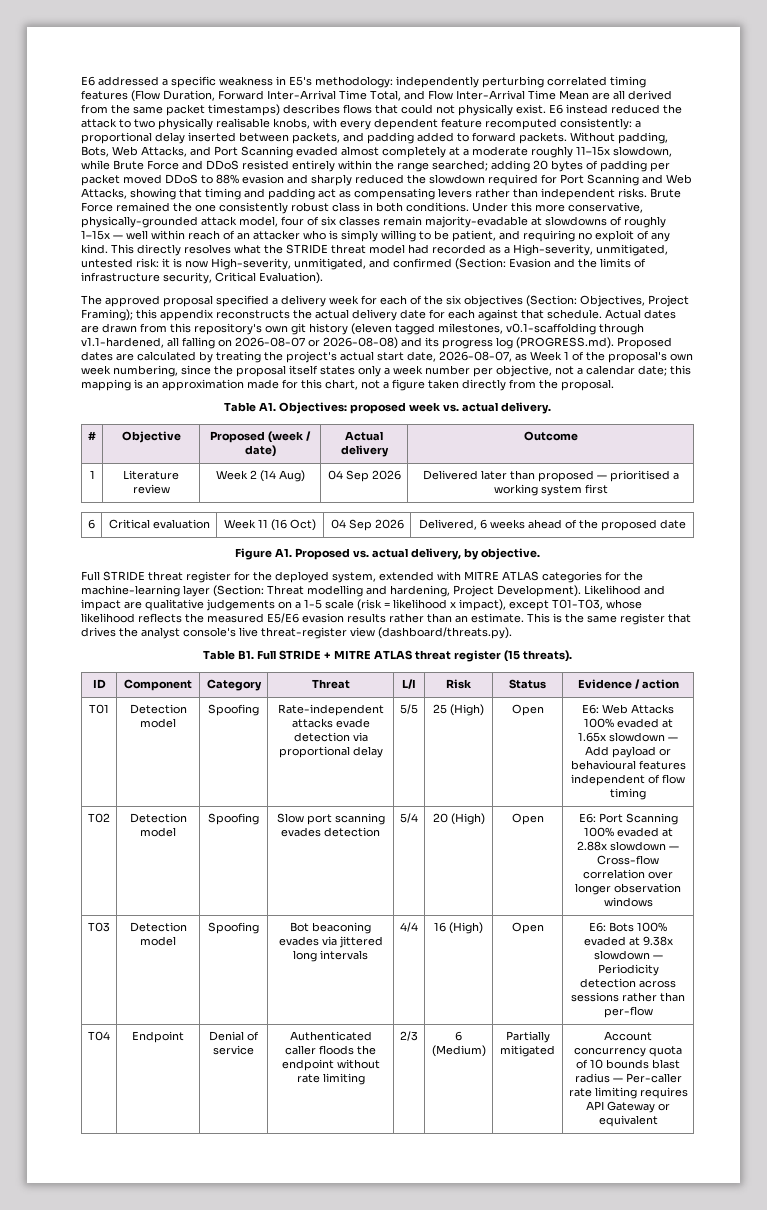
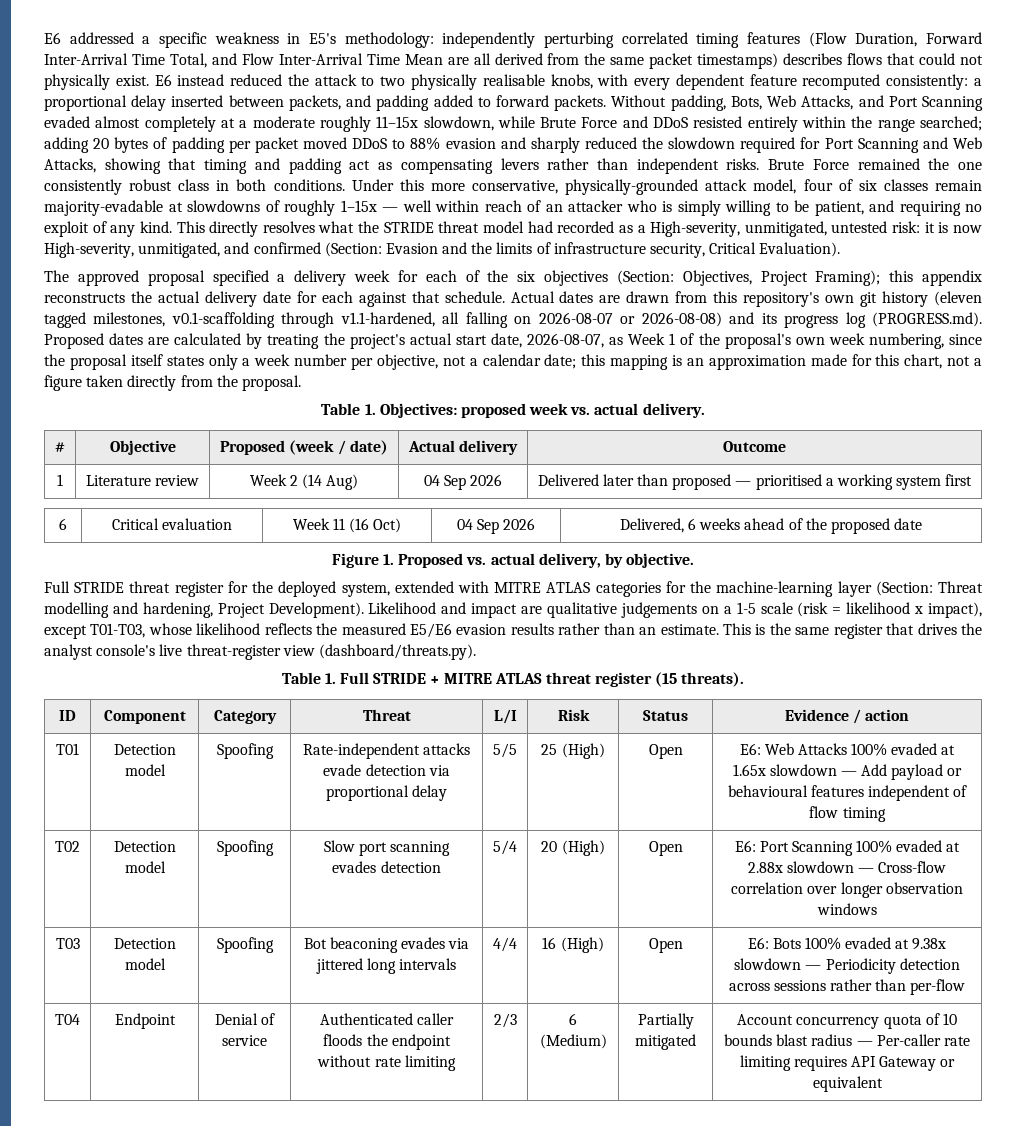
- Table A1. Objectives: proposed week vs. actual delivery.
+ Table 1. Objectives: proposed week vs. actual delivery.
- Figure A1. Proposed vs. actual delivery, by objective.
+ Figure 1. Proposed vs. actual delivery, by objective.
- Table B1. Full STRIDE + MITRE ATLAS threat register (15 threats).
+ Table 1. Full STRIDE + MITRE ATLAS threat register (15 threats).

